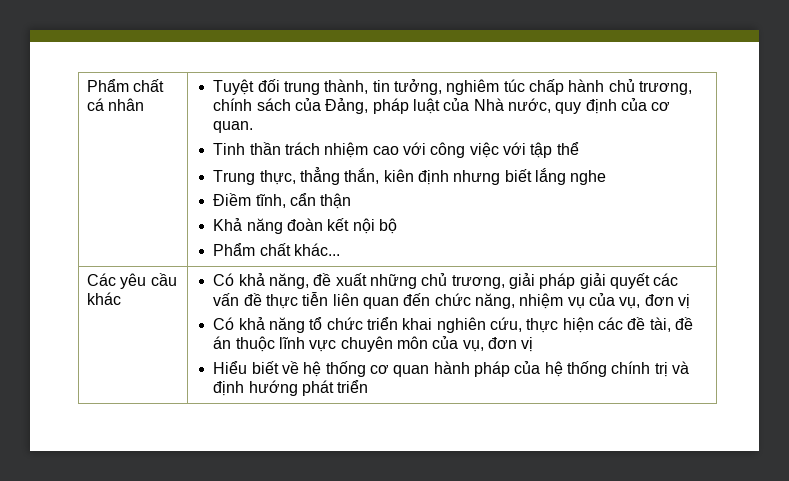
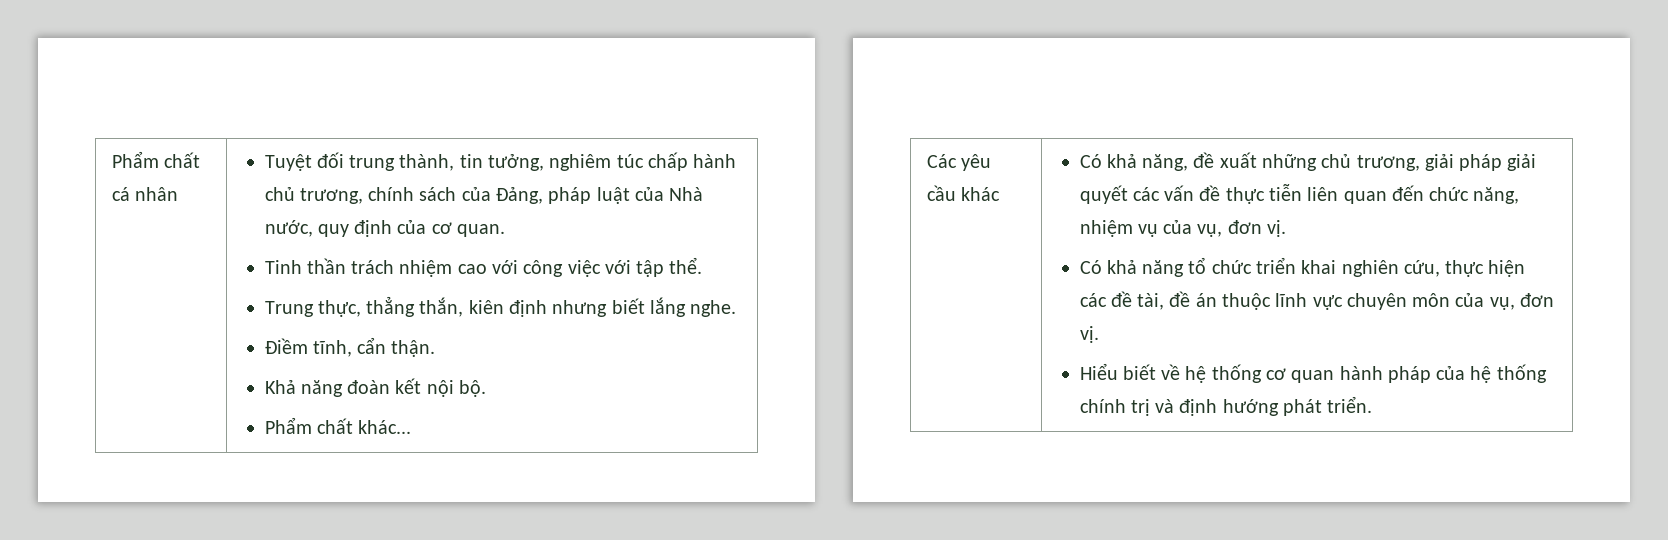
- Tinh thần trách nhiệm cao với công việc với tập thể
+ Tinh thần trách nhiệm cao với công việc với tập thể.
- Trung thực, thẳng thắn, kiên định nhưng biết lắng nghe
+ Trung thực, thẳng thắn, kiên định nhưng biết lắng nghe.
- Điềm tĩnh, cẩn thận
+ Điềm tĩnh, cẩn thận.
- Khả năng đoàn kết nội bộ
+ Khả năng đoàn kết nội bộ.
- Có khả năng, đề xuất những chủ trương, giải pháp giải quyết các vấn đề thực tiễn liên quan đến chức năng, nhiệm vụ của vụ, đơn vị
+ Có khả năng, đề xuất những chủ trương, giải pháp giải quyết các vấn đề thực tiễn liên quan đến chức năng, nhiệm vụ của vụ, đơn vị.
- Có khả năng tổ chức triển khai nghiên cứu, thực hiện các đề tài, đề án thuộc lĩnh vực chuyên môn của vụ, đơn vị
+ Có khả năng tổ chức triển khai nghiên cứu, thực hiện các đề tài, đề án thuộc lĩnh vực chuyên môn của vụ, đơn vị.
- Hiểu biết về hệ thống cơ quan hành pháp của hệ thống chính trị và định hướng phát triển
+ Hiểu biết về hệ thống cơ quan hành pháp của hệ thống chính trị và định hướng phát triển.

